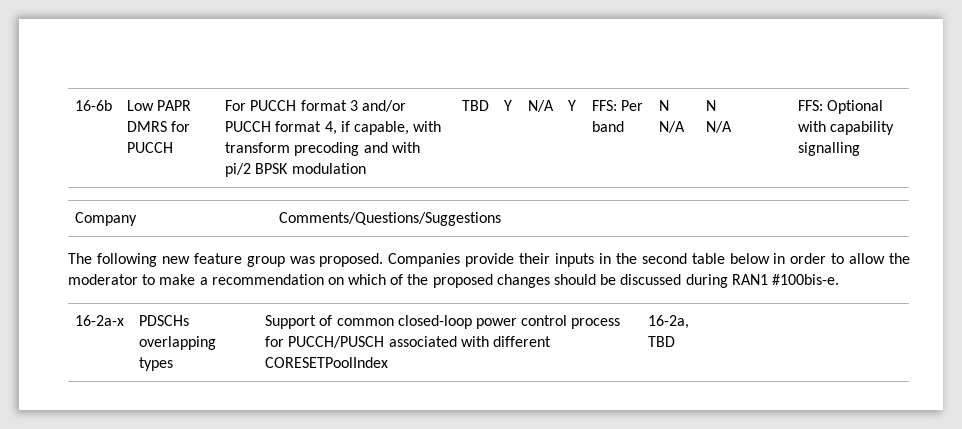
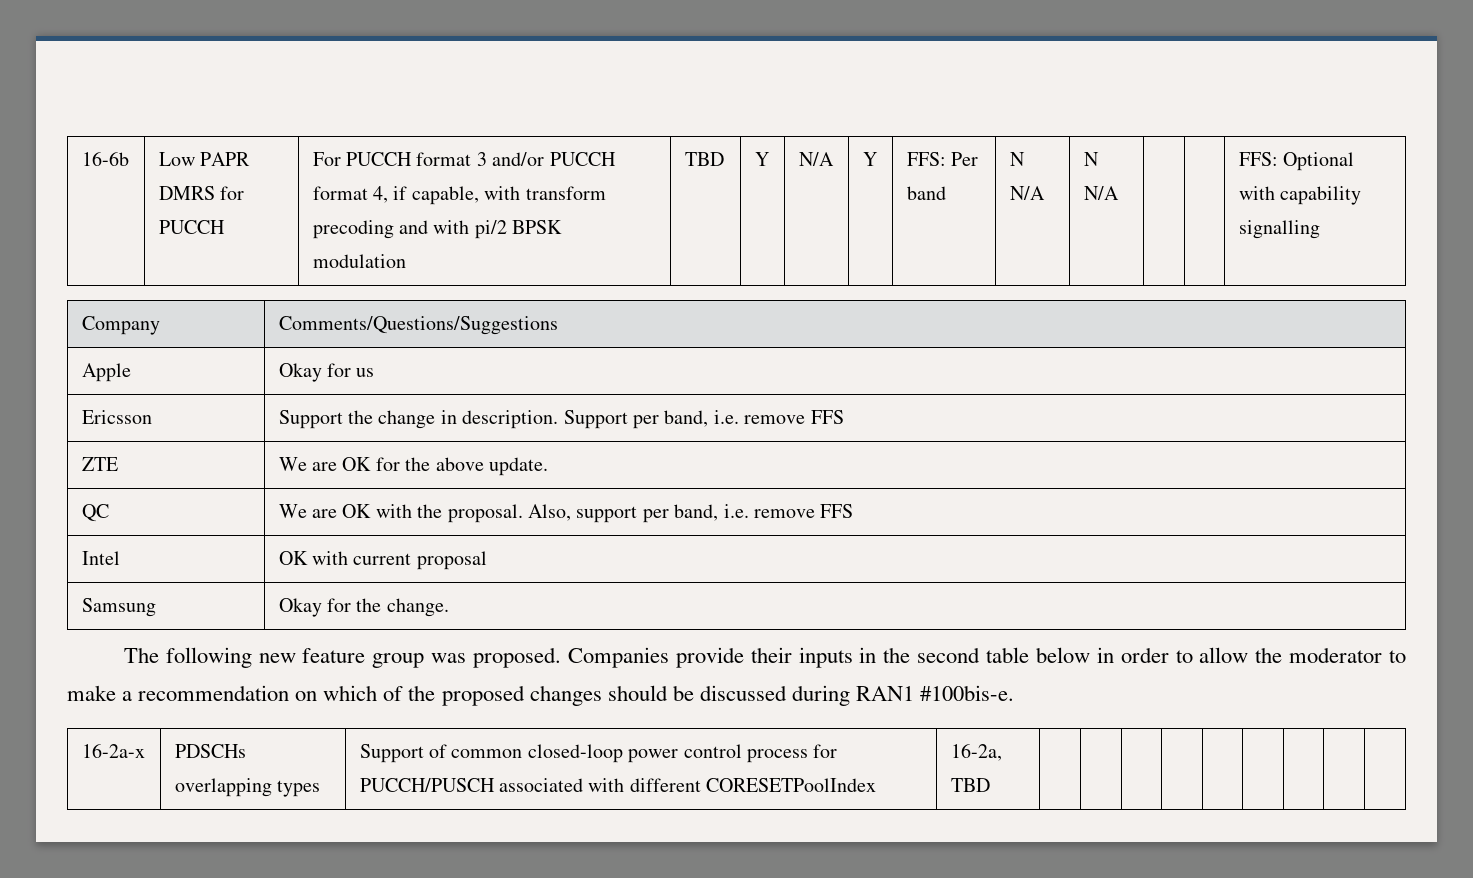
+ Apple | Okay for us
+ Ericsson | Support the change in description. Support per band, i.e. remove FFS
+ ZTE | We are OK for the above update.
+ QC | We are OK with the proposal. Also, support per band, i.e. remove FFS
+ Intel | OK with current proposal
+ Samsung | Okay for the change.

